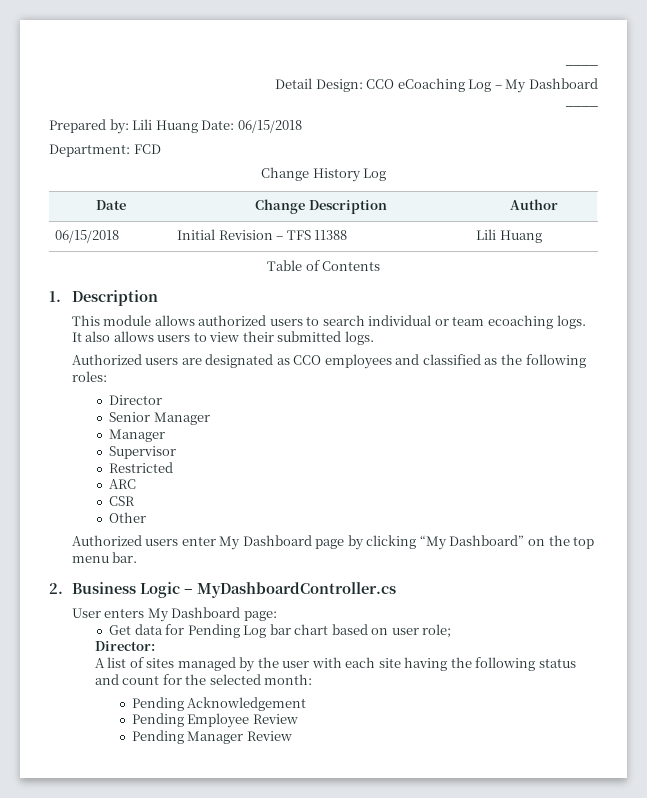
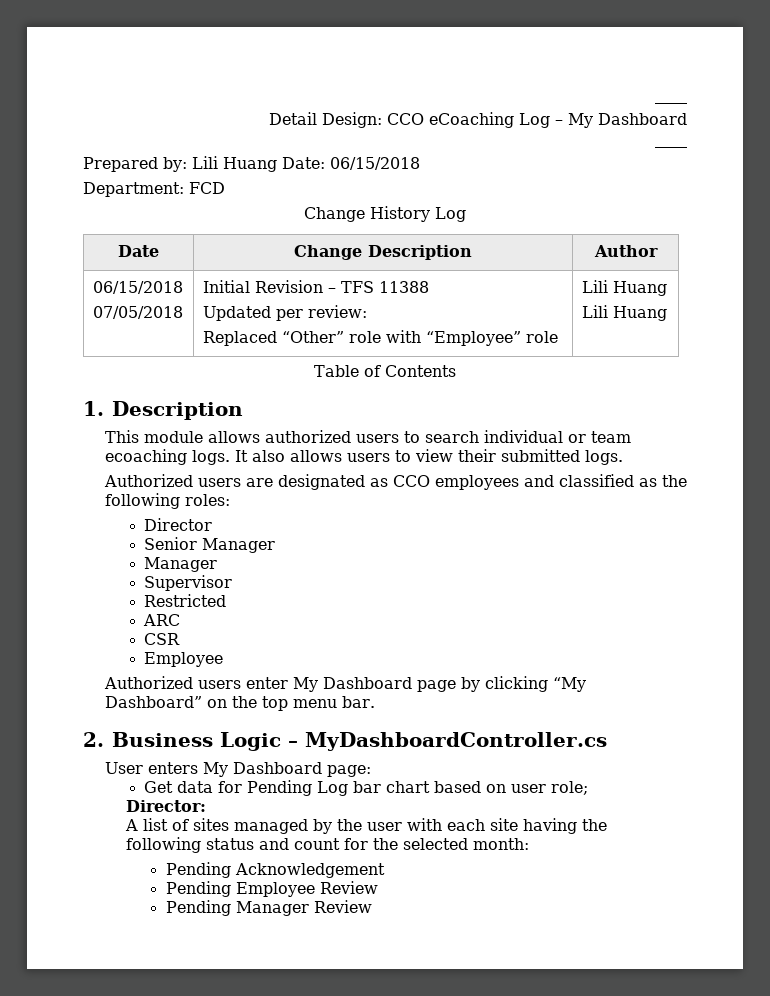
  Date | Change Description | Author
- 06/15/2018 | Initial Revision – TFS 11388 | Lili Huang
+ 06/15/2018
+ 07/05/2018 | Initial Revision – TFS 11388
+ Updated per review:
+ Replaced “Other” role with “Employee” role | Lili Huang
+ Lili Huang
  CSR
- Other
+ Employee

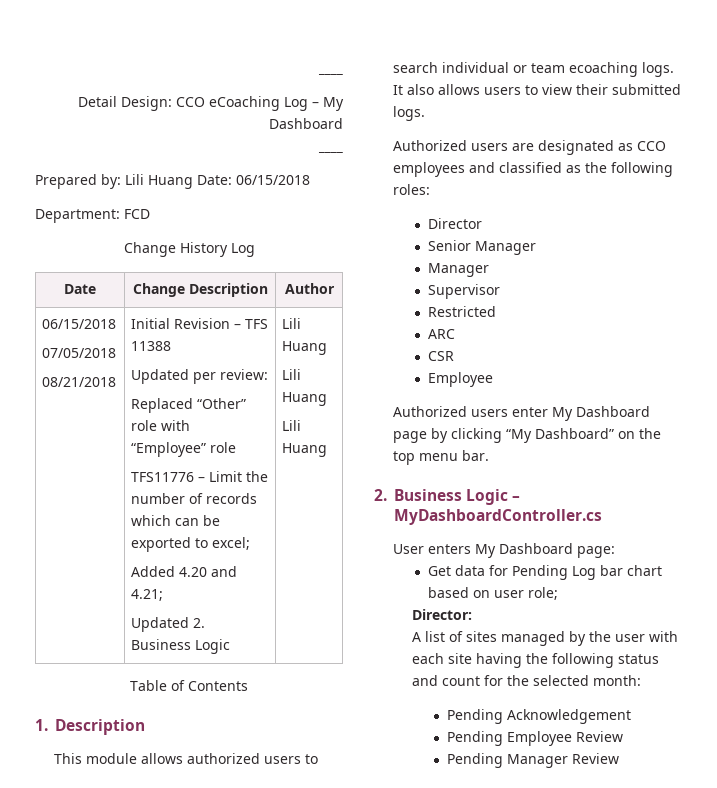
+ 08/21/2018
- Replaced “Other” role with “Employee” role | Lili Huang
+ Replaced “Other” role with “Employee” role
+ TFS11776 – Limit the number of records which can be exported to excel;
+ Added 4.20 and 4.21;
+ Updated 2. Business Logic | Lili Huang
+ Lili Huang

